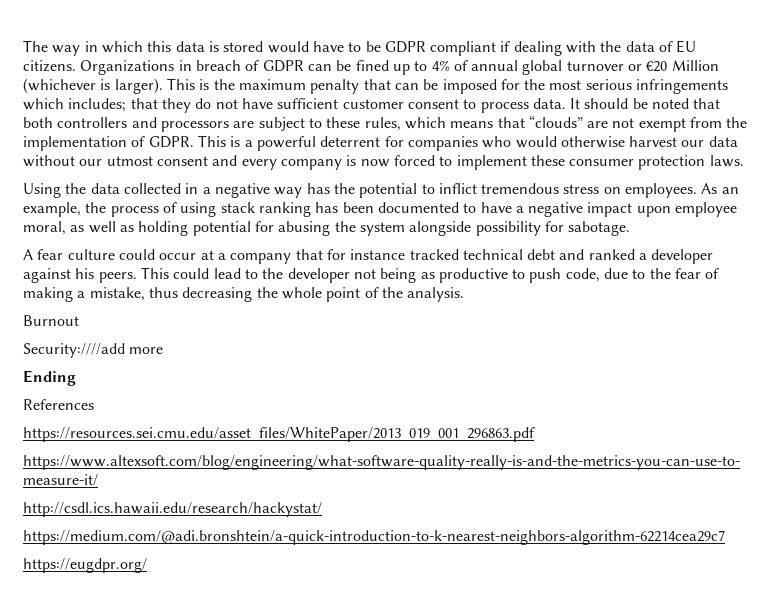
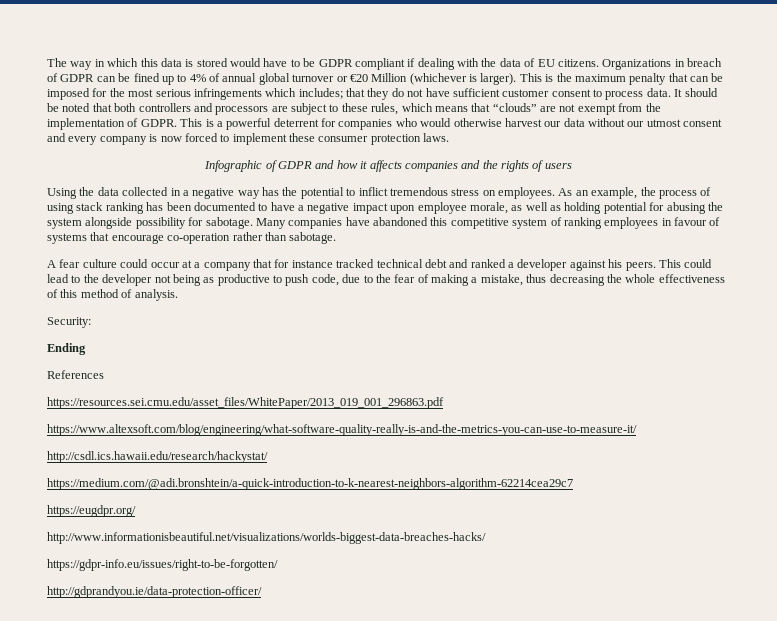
+ Infographic of GDPR and how it affects companies and the rights of users
- As an example, the process of using stack ranking has been documented to have a negative impact upon employee moral, as well as holding potential for abusing the system alongside possibility for sabotage.
+ As an example, the process of using stack ranking has been documented to have a negative impact upon employee morale, as well as holding potential for abusing the system alongside possibility for sabotage. Many companies have abandoned this competitive system of ranking employees in favour of systems that encourage co-operation rather than sabotage.
- This could lead to the developer not being as productive to push code, due to the fear of making a mistake, thus decreasing the whole point of the analysis.
- Burnout
- Security:////add more
+ This could lead to the developer not being as productive to push code, due to the fear of making a mistake, thus decreasing the whole effectiveness of this method of analysis.
+ Security:
+ http://www.informationisbeautiful.net/visualizations/worlds-biggest-data-breaches-hacks/
+ https://gdpr-info.eu/issues/right-to-be-forgotten/
+ http://gdprandyou.ie/data-protection-officer/

